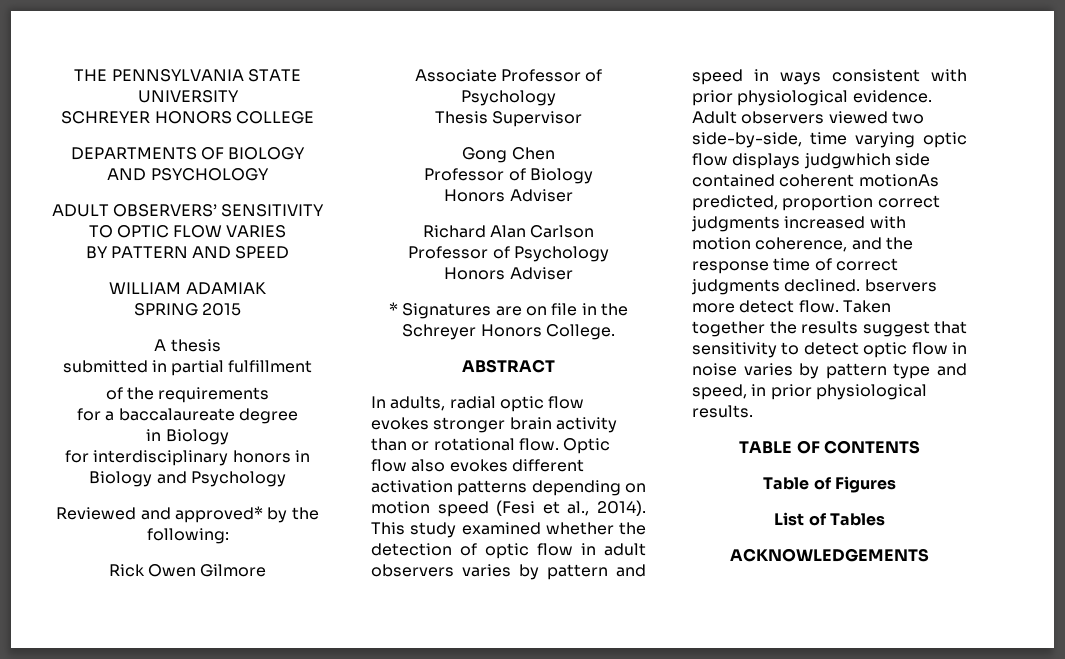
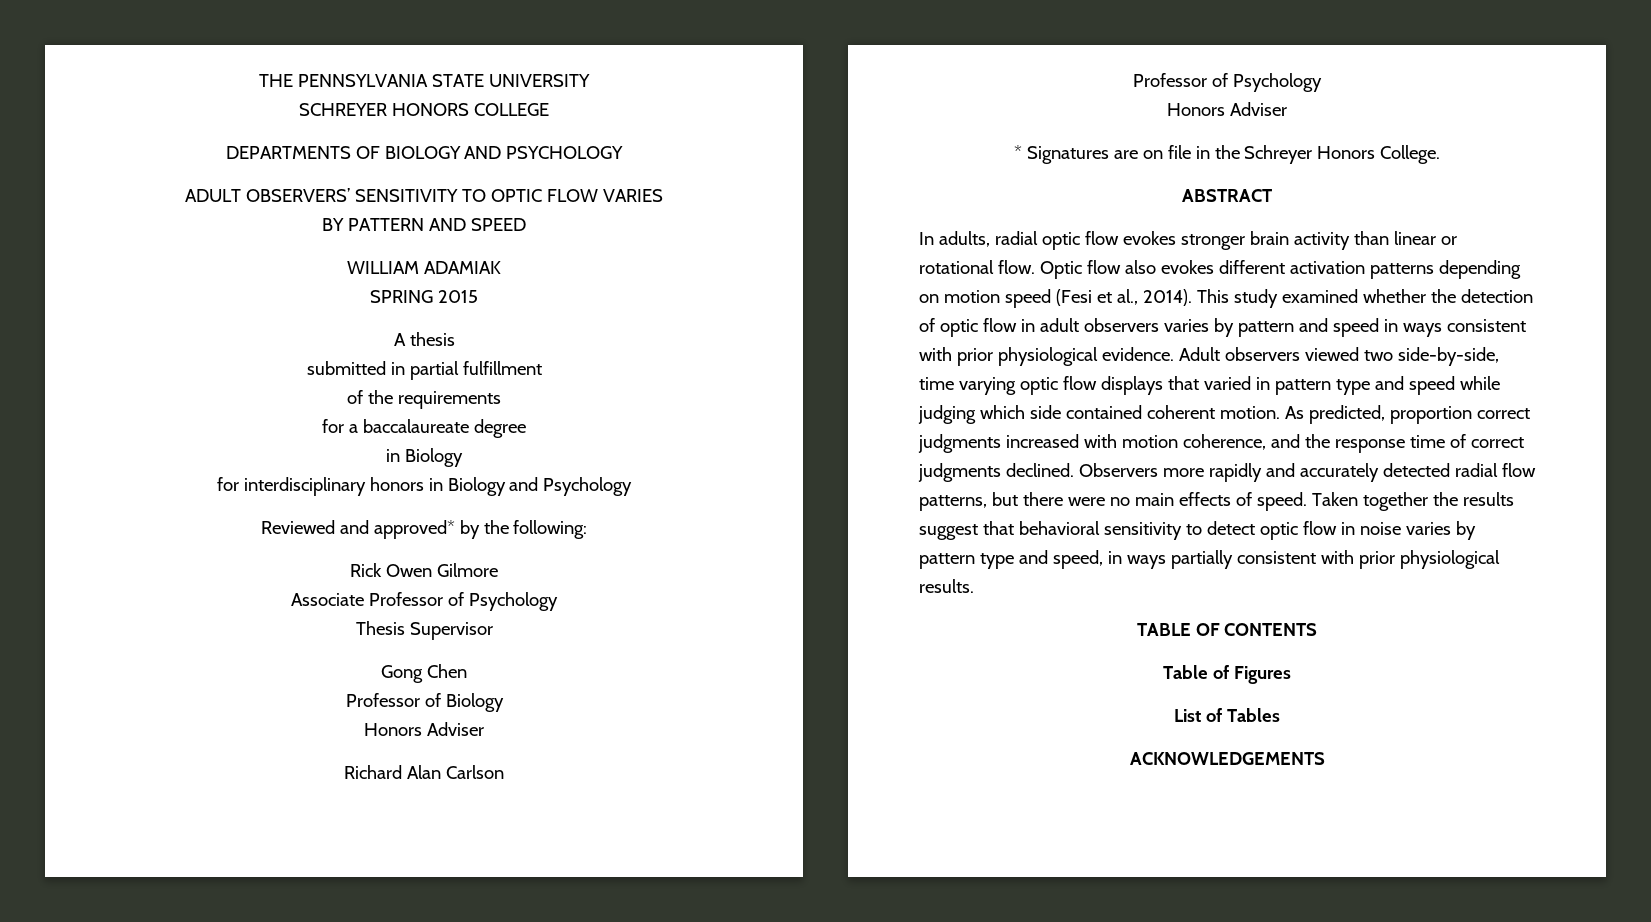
- In adults, radial optic flow evokes stronger brain activity than or rotational flow.
+ In adults, radial optic flow evokes stronger brain activity than linear or rotational flow.
- Adult observers viewed two side-by-side, time varying optic flow displays judgwhich side contained coherent motionAs predicted, proportion correct judgments increased with motion coherence, and the response time of correct judgments declined. bservers more detect flow.
+ Adult observers viewed two side-by-side, time varying optic flow displays that varied in pattern type and speed while judging which side contained coherent motion. As predicted, proportion correct judgments increased with motion coherence, and the response time of correct judgments declined. Observers more rapidly and accurately detected radial flow patterns, but there were no main effects of speed.
- Taken together the results suggest that sensitivity to detect optic flow in noise varies by pattern type and speed, in prior physiological results.
+ Taken together the results suggest that behavioral sensitivity to detect optic flow in noise varies by pattern type and speed, in ways partially consistent with prior physiological results.

